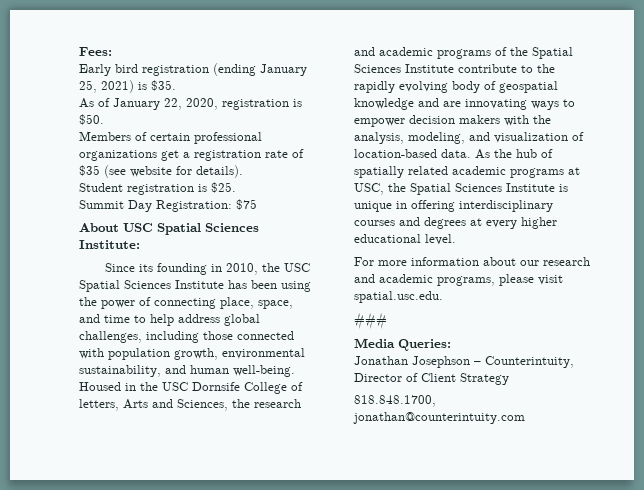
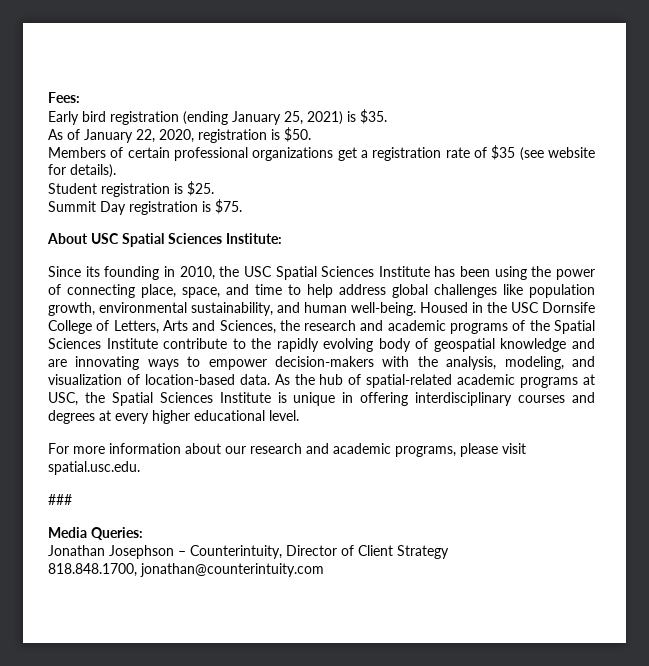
- Summit Day Registration: $75
+ Summit Day registration is $75.
- Since its founding in 2010, the USC Spatial Sciences Institute has been using the power of connecting place, space, and time to help address global challenges, including those connected with population growth, environmental sustainability, and human well-being.
+ Since its founding in 2010, the USC Spatial Sciences Institute has been using the power of connecting place, space, and time to help address global challenges like population growth, environmental sustainability, and human well-being.
- Housed in the USC Dornsife College of letters, Arts and Sciences, the research and academic programs of the Spatial Sciences Institute contribute to the rapidly evolving body of geospatial knowledge and are innovating ways to empower decision makers with the analysis, modeling, and visualization of location-based data.
+ Housed in the USC Dornsife College of Letters, Arts and Sciences, the research and academic programs of the Spatial Sciences Institute contribute to the rapidly evolving body of geospatial knowledge and are innovating ways to empower decision-makers with the analysis, modeling, and visualization of location-based data.
- As the hub of spatially related academic programs at USC, the Spatial Sciences Institute is unique in offering interdisciplinary courses and degrees at every higher educational level.
+ As the hub of spatial-related academic programs at USC, the Spatial Sciences Institute is unique in offering interdisciplinary courses and degrees at every higher educational level.

